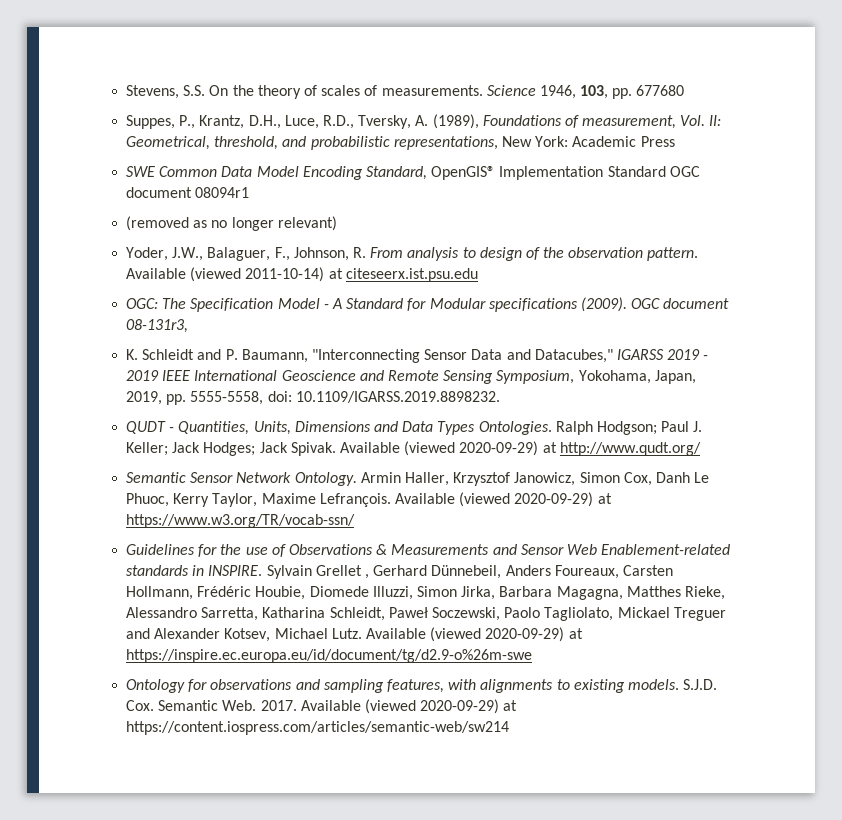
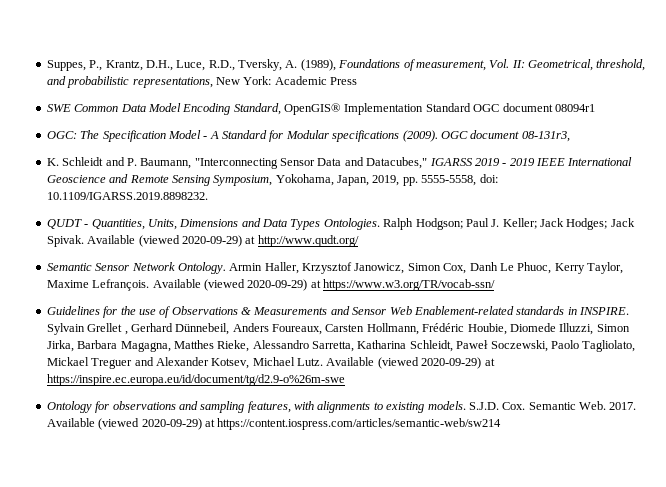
- Stevens, S.S. On the theory of scales of measurements. Science 1946, 103, pp. 677680
- (removed as no longer relevant)
- Yoder, J.W., Balaguer, F., Johnson, R. From analysis to design of the observation pattern. Available (viewed 2011-10-14) at citeseerx.ist.psu.edu

